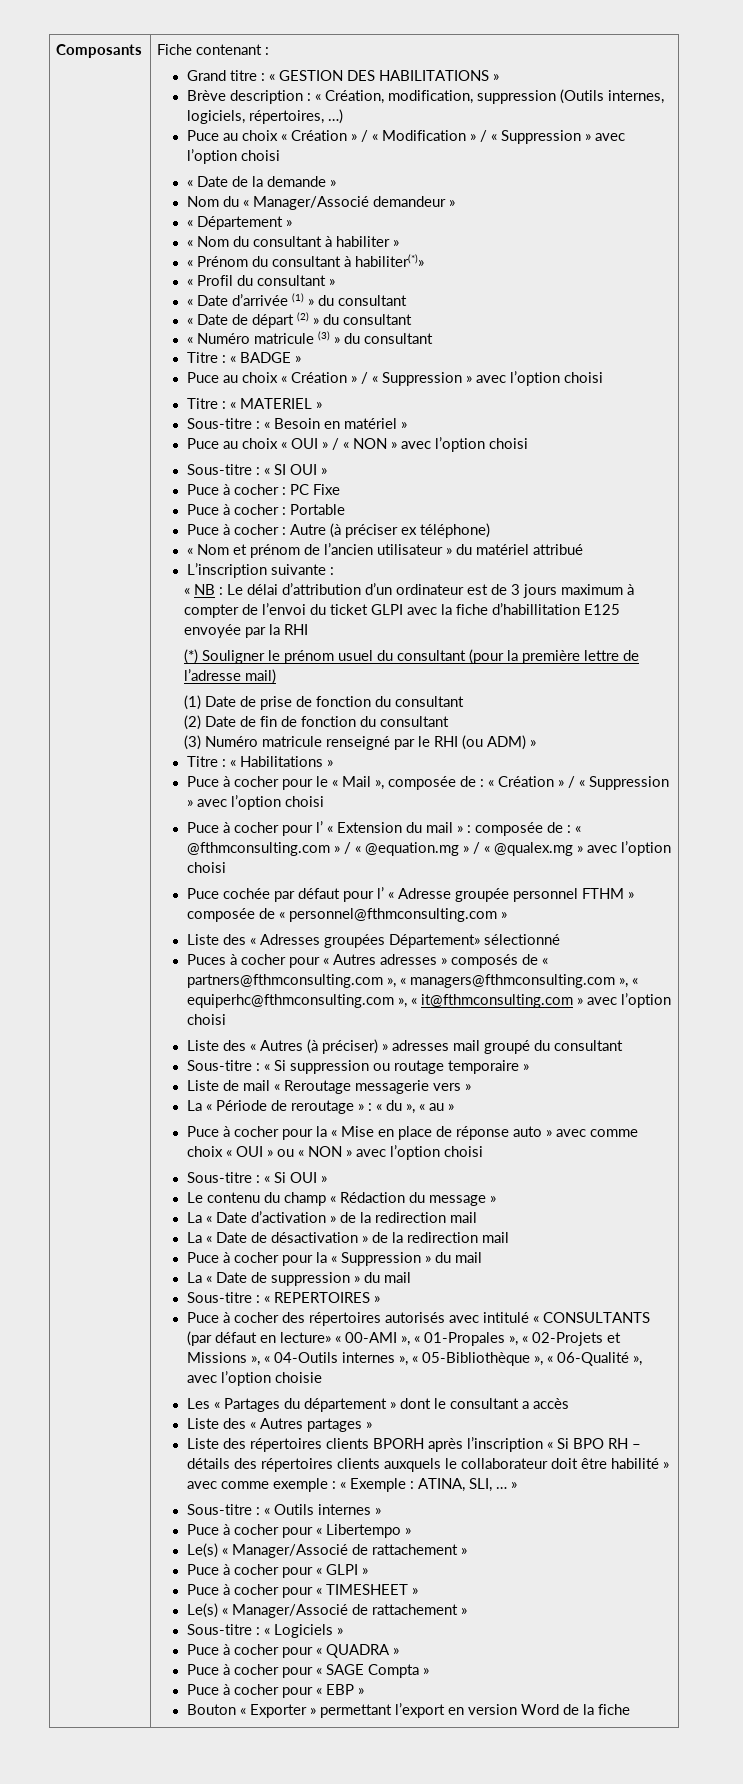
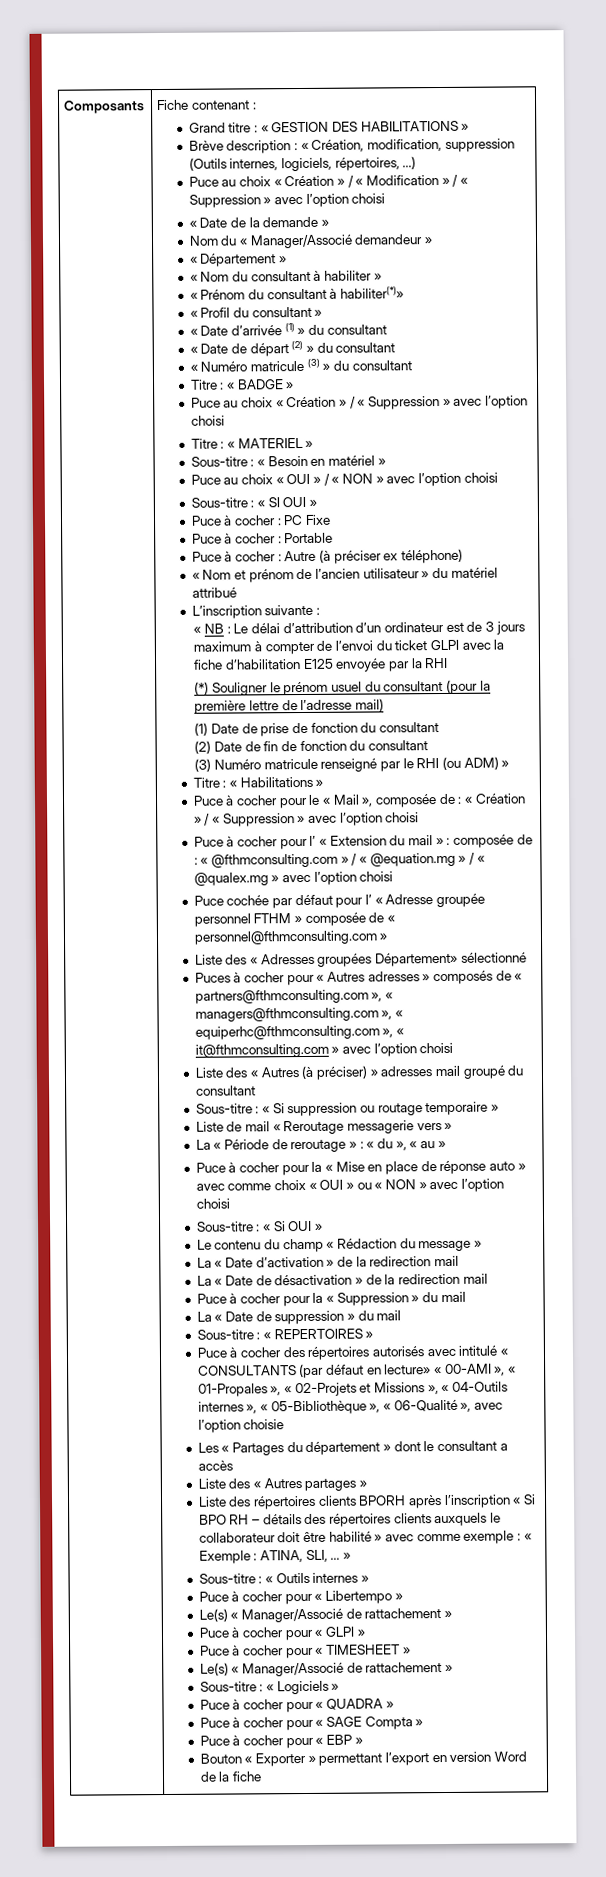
- « NB : Le délai d’attribution d’un ordinateur est de 3 jours maximum à compter de l’envoi du ticket GLPI avec la fiche d’habillitation E125 envoyée par la RHI
+ « NB : Le délai d’attribution d’un ordinateur est de 3 jours maximum à compter de l’envoi du ticket GLPI avec la fiche d’habilitation E125 envoyée par la RHI

